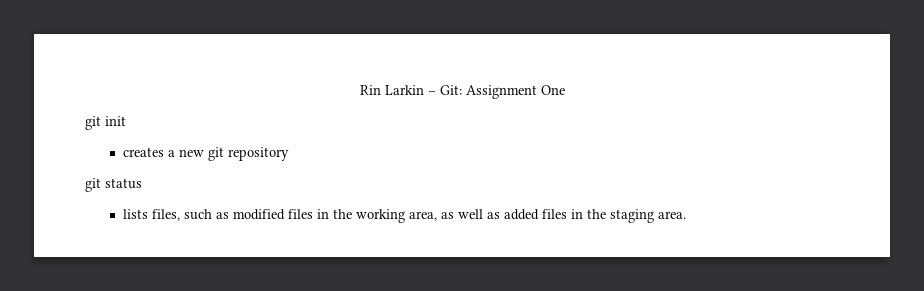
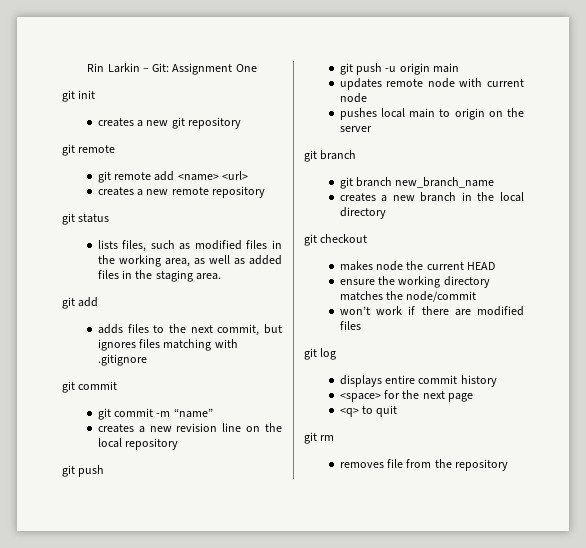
  creates a new git repository
+ git remote
+ git remote add <name> <url>
+ creates a new remote repository
+ git add
+ adds files to the next commit, but ignores files matching with .gitignore
+ git commit
+ git commit -m “name”
+ creates a new revision line on the local repository
+ git push
+ git push -u origin main
+ updates remote node with current node
+ pushes local main to origin on the server
+ git branch
+ git branch new_branch_name
+ creates a new branch in the local directory
+ git checkout
+ makes node the current HEAD
+ ensure the working directory matches the node/commit
+ won’t work if there are modified files
+ git log
+ displays entire commit history
+ <space> for the next page
+ <q> to quit
+ git rm
+ removes file from the repository

